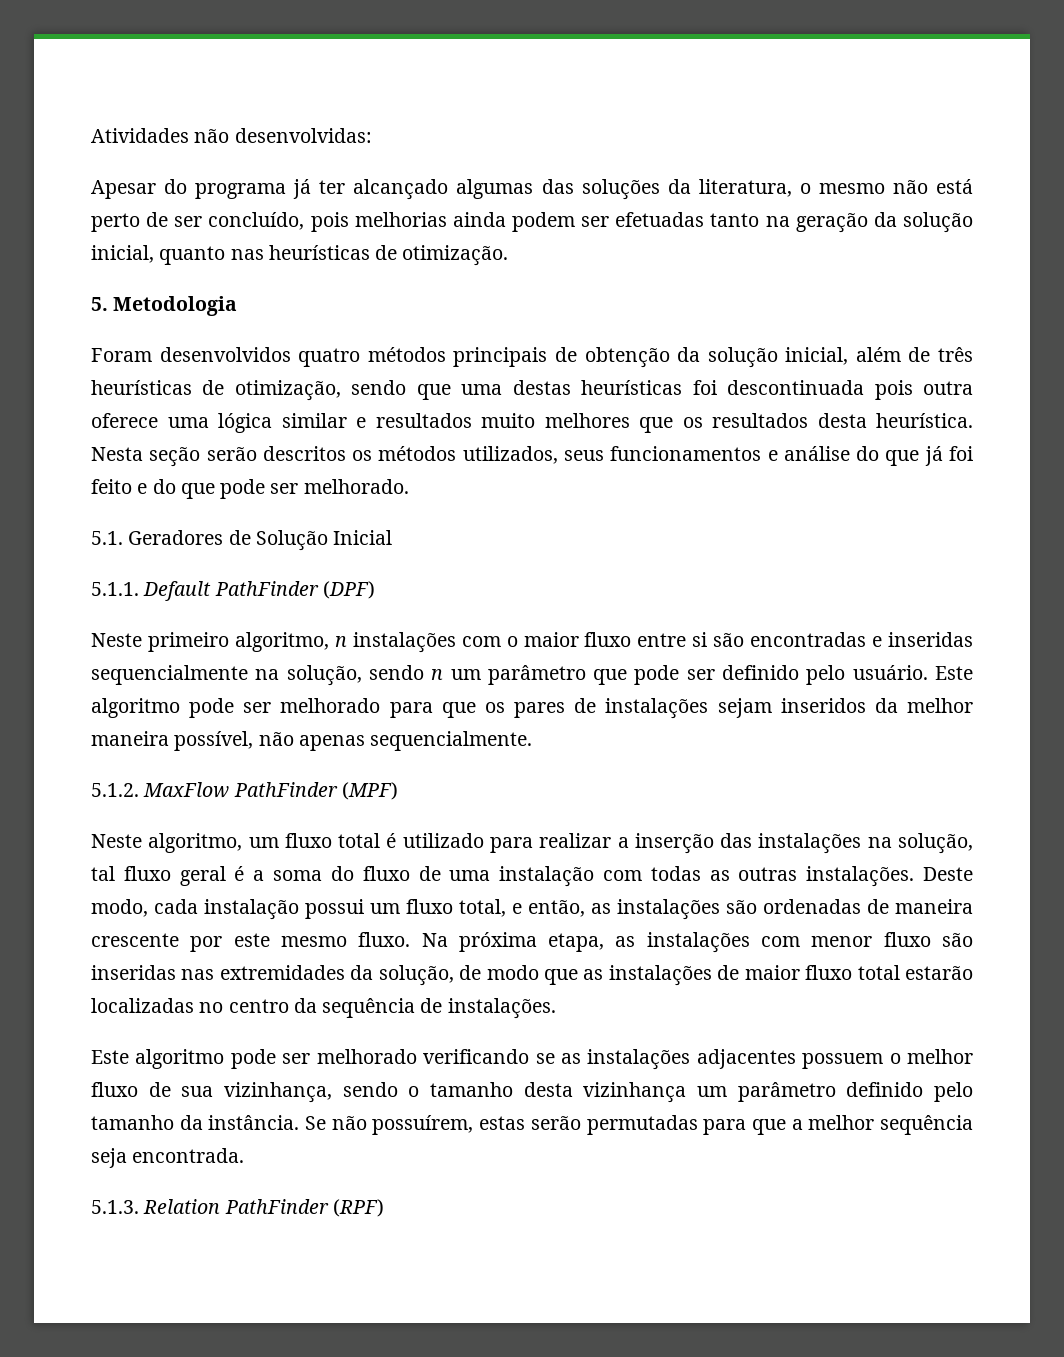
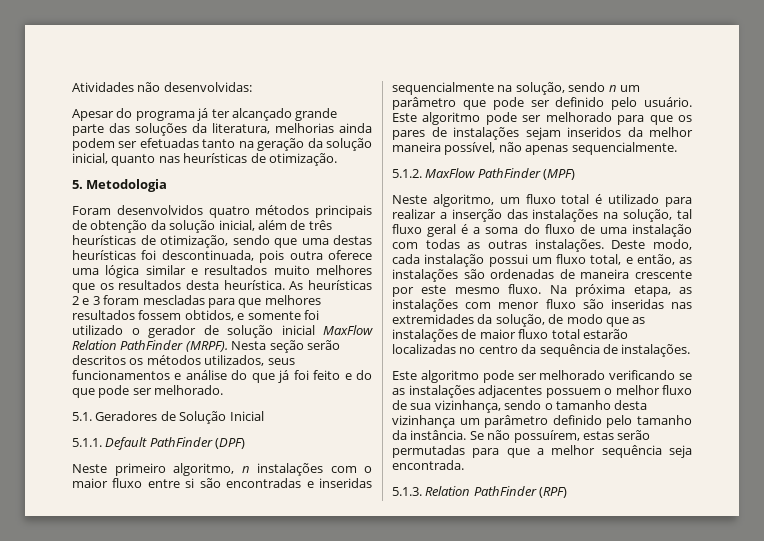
- Apesar do programa já ter alcançado algumas das soluções da literatura, o mesmo não está perto de ser concluído, pois melhorias ainda podem ser efetuadas tanto na geração da solução inicial, quanto nas heurísticas de otimização.
+ Apesar do programa já ter alcançado grande parte das soluções da literatura, melhorias ainda podem ser efetuadas tanto na geração da solução inicial, quanto nas heurísticas de otimização.
- Foram desenvolvidos quatro métodos principais de obtenção da solução inicial, além de três heurísticas de otimização, sendo que uma destas heurísticas foi descontinuada pois outra oferece uma lógica similar e resultados muito melhores que os resultados desta heurística.
+ Foram desenvolvidos quatro métodos principais de obtenção da solução inicial, além de três heurísticas de otimização, sendo que uma destas heurísticas foi descontinuada, pois outra oferece uma lógica similar e resultados muito melhores que os resultados desta heurística.
+ As heurísticas 2 e 3 foram mescladas para que melhores resultados fossem obtidos, e somente foi utilizado o gerador de solução inicial MaxFlow Relation PathFinder (MRPF).

